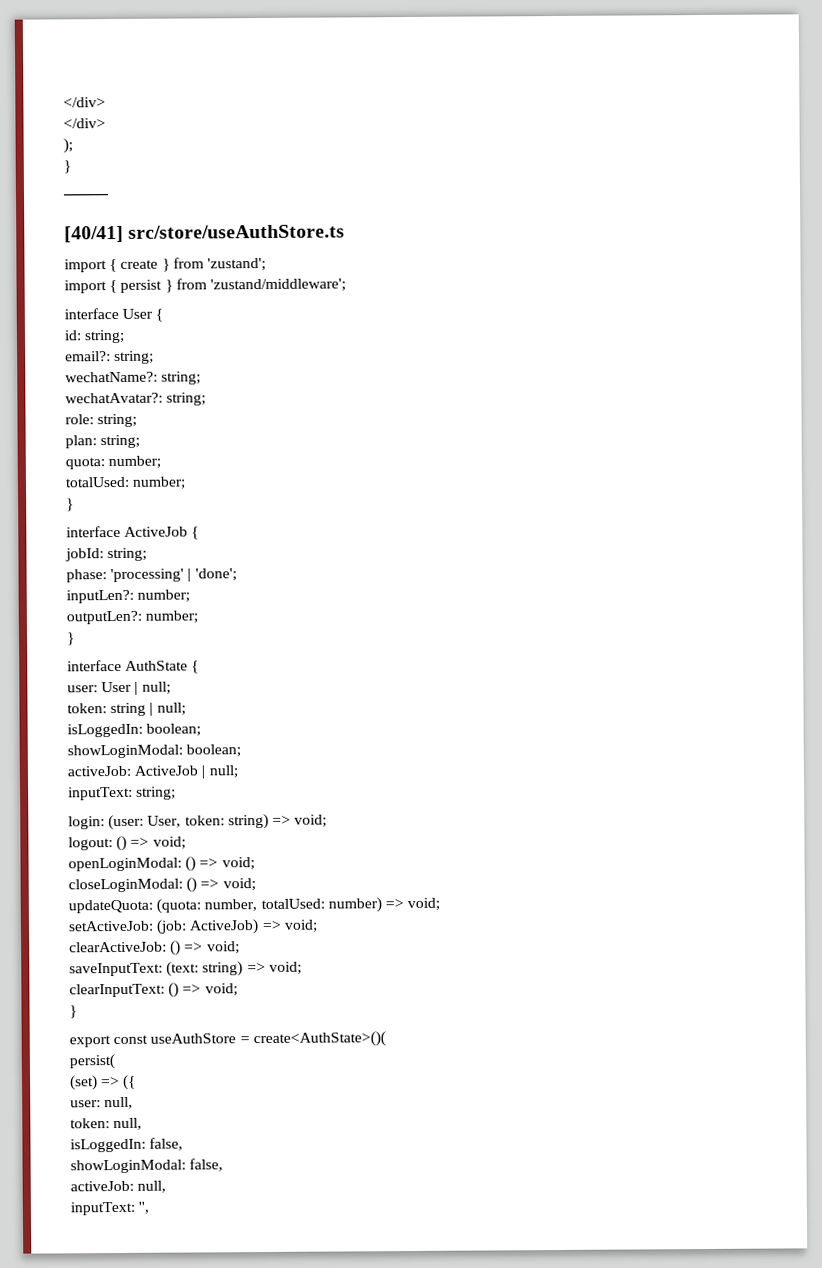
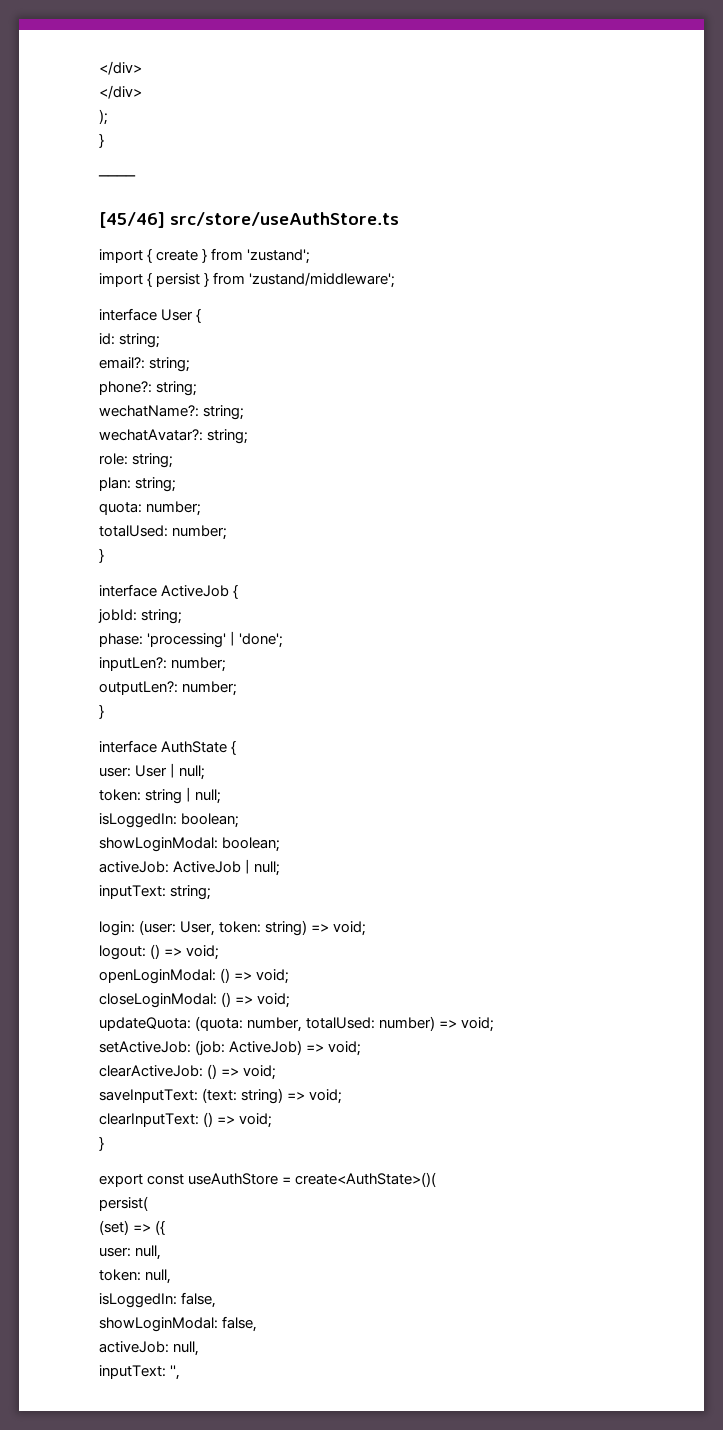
- [40/41] src/store/useAuthStore.ts
+ [45/46] src/store/useAuthStore.ts
+ phone?: string;

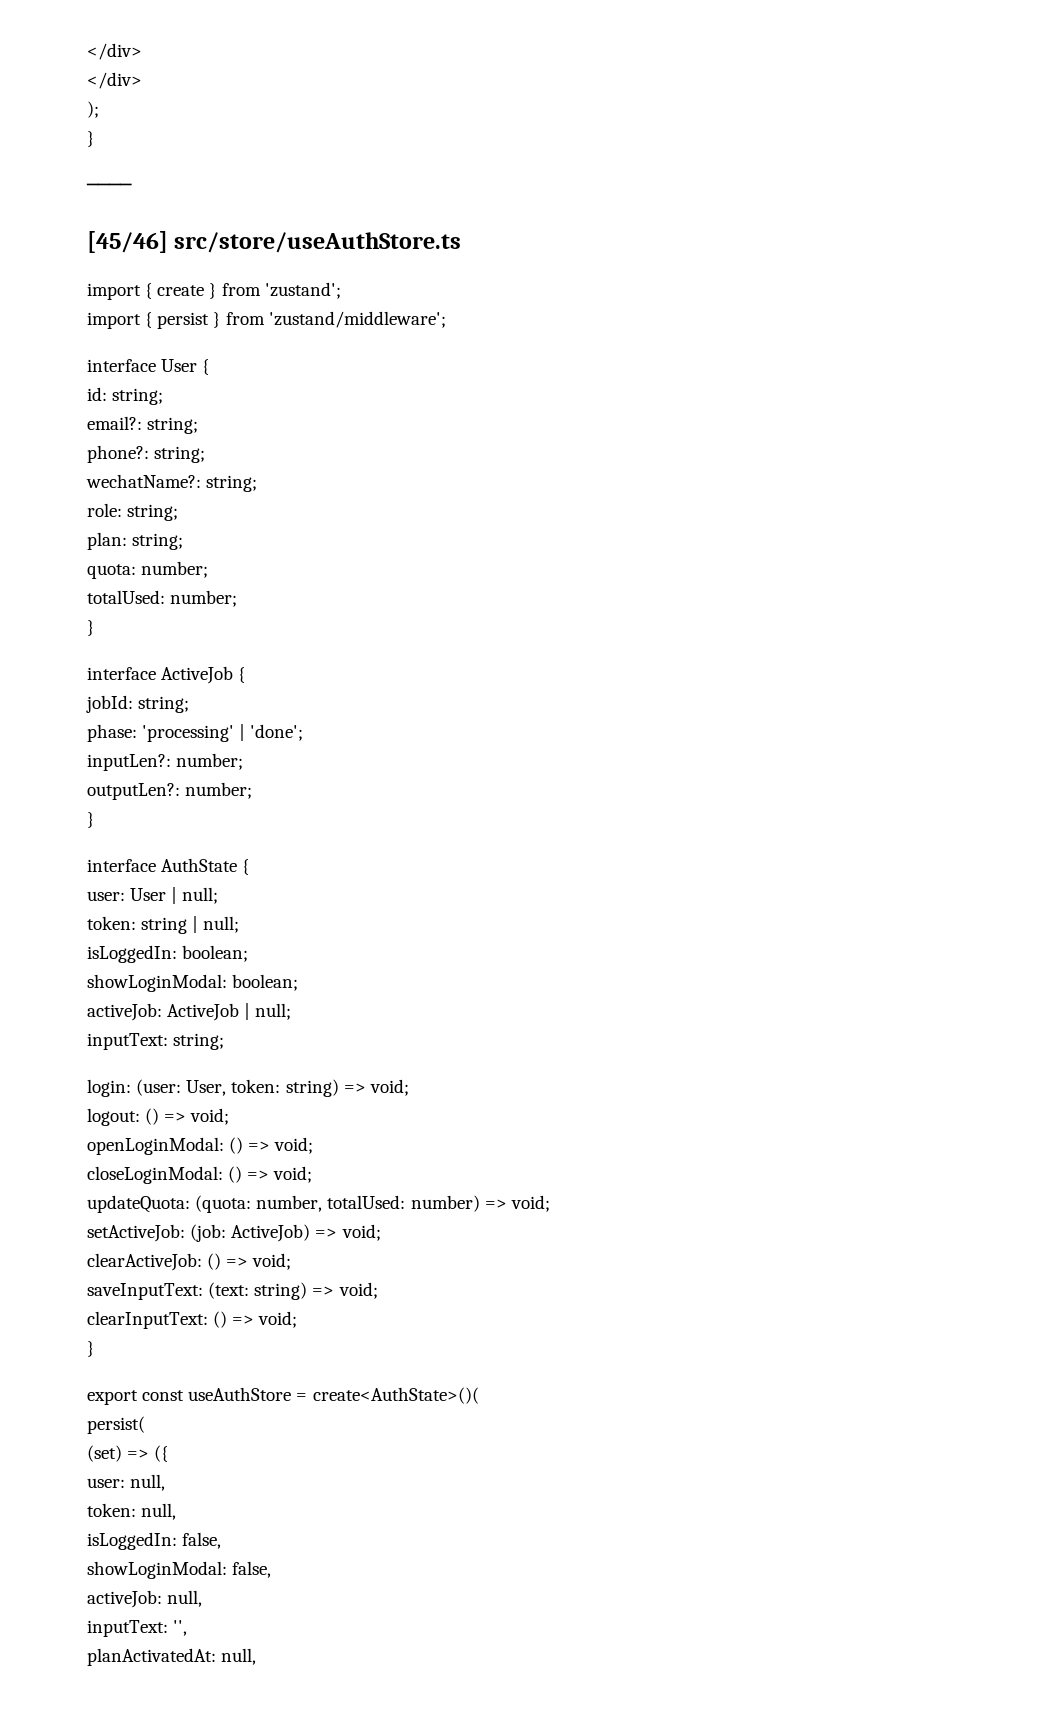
- wechatAvatar?: string;
+ planActivatedAt: null,

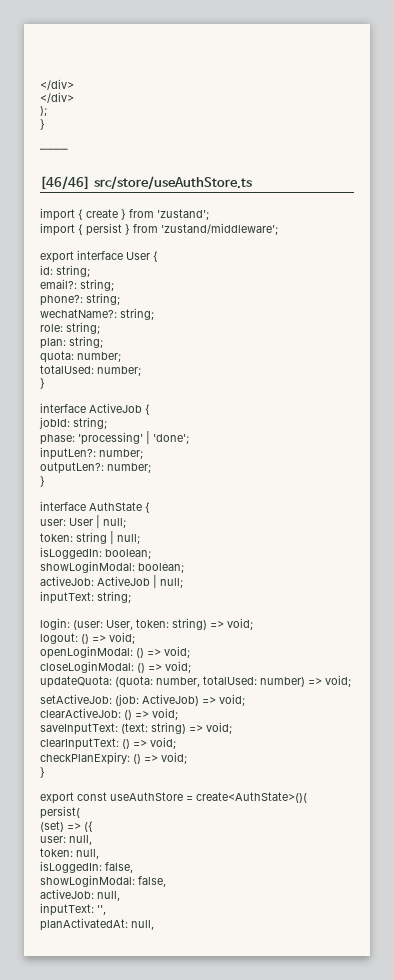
- [45/46] src/store/useAuthStore.ts
+ [46/46] src/store/useAuthStore.ts
- interface User {
+ export interface User {
+ checkPlanExpiry: () => void;

